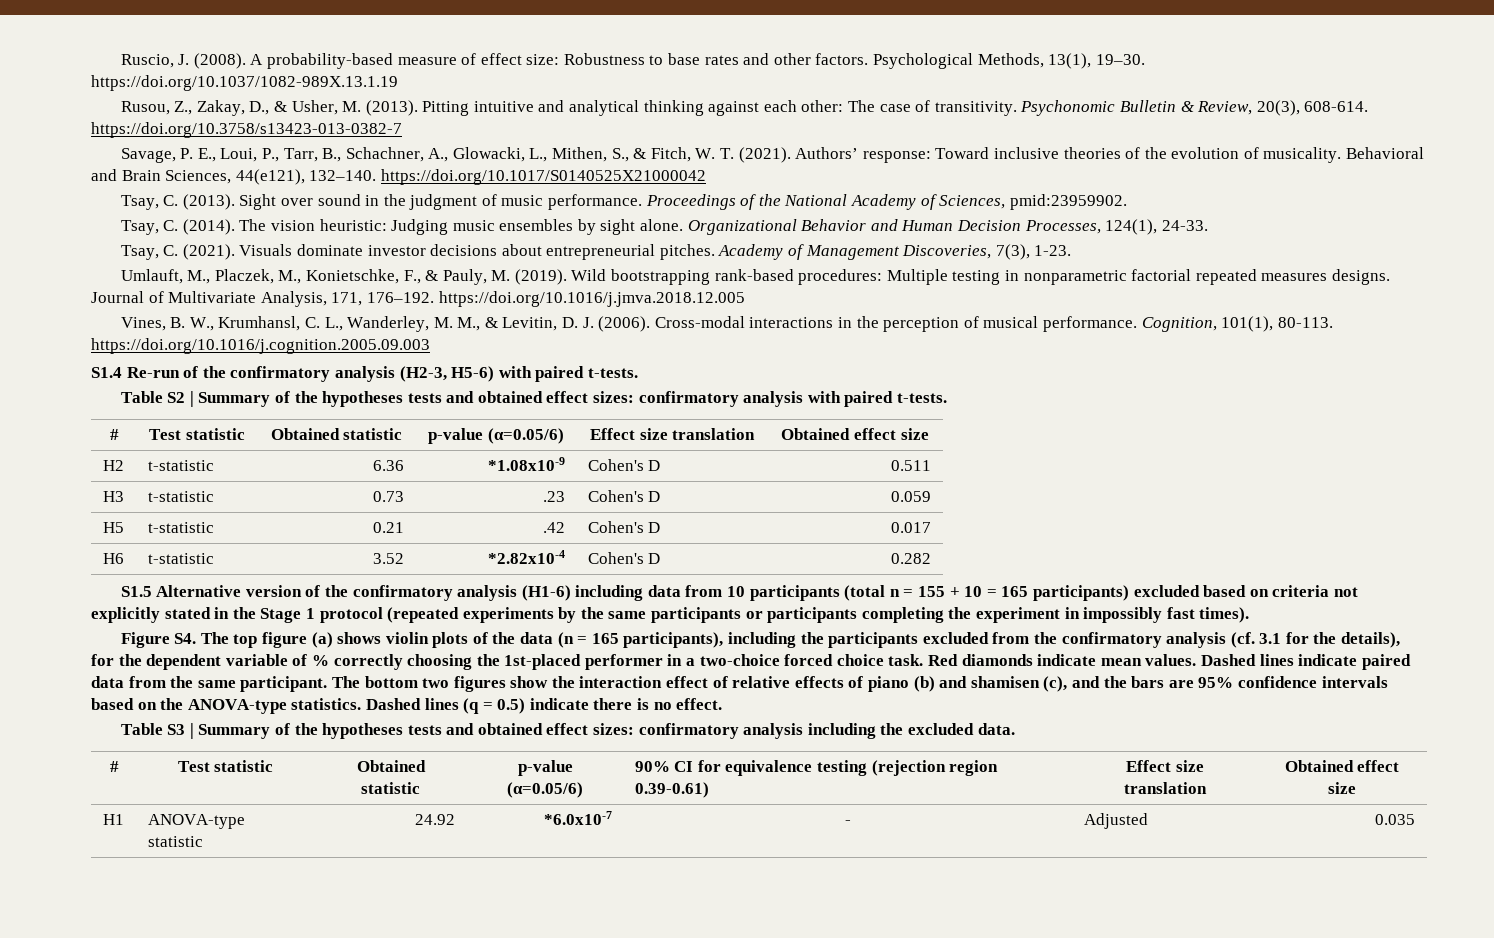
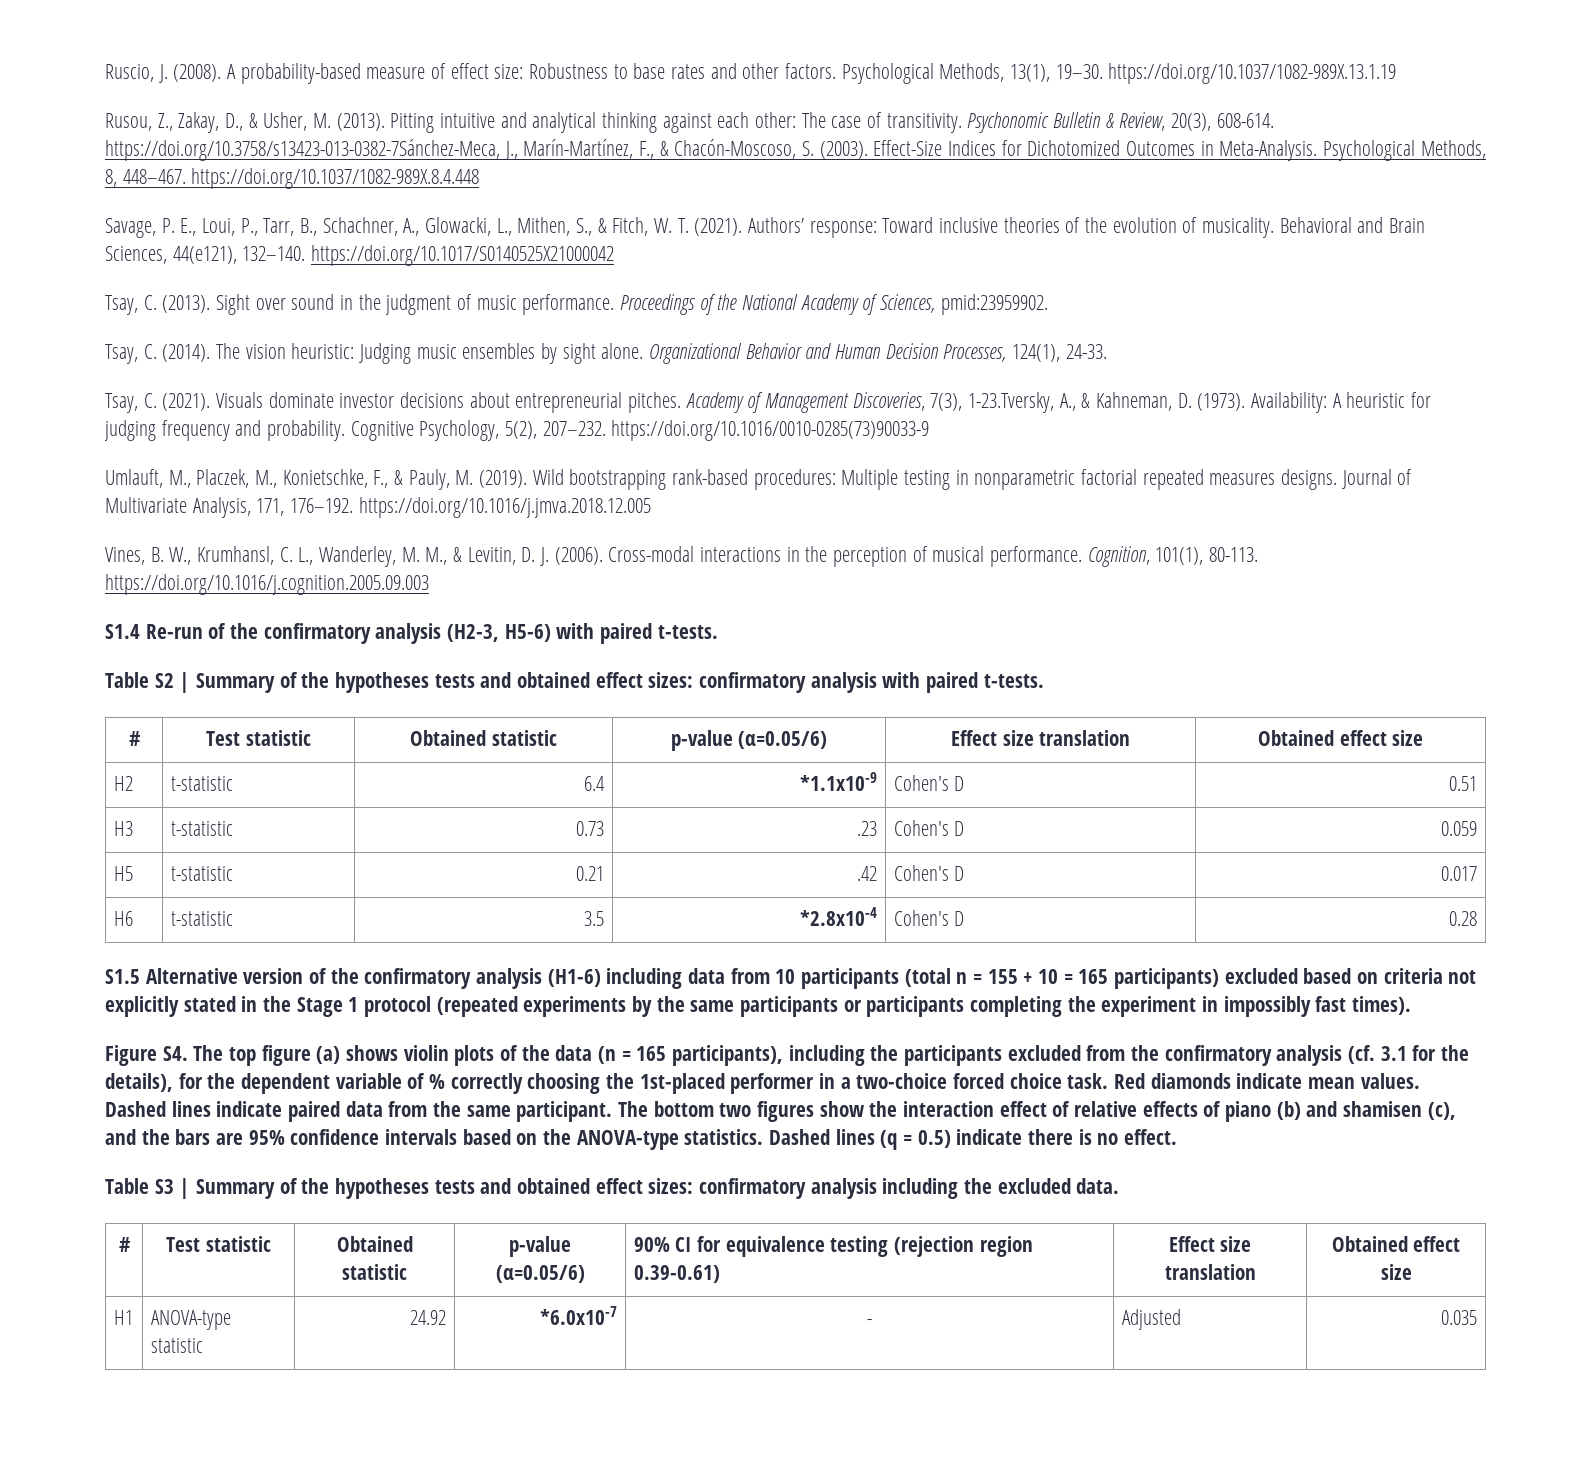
- Psychonomic Bulletin & Review, 20(3), 608-614. https://doi.org/10.3758/s13423-013-0382-7
+ Psychonomic Bulletin & Review, 20(3), 608-614. https://doi.org/10.3758/s13423-013-0382-7Sánchez-Meca, J., Marín-Martínez, F., & Chacón-Moscoso, S. (2003). Effect-Size Indices for Dichotomized Outcomes in Meta-Analysis. Psychological Methods, 8, 448–467. https://doi.org/10.1037/1082-989X.8.4.448
- Academy of Management Discoveries, 7(3), 1-23.
+ Academy of Management Discoveries, 7(3), 1-23.Tversky, A., & Kahneman, D. (1973). Availability: A heuristic for judging frequency and probability. Cognitive Psychology, 5(2), 207–232. https://doi.org/10.1016/0010-0285(73)90033-9
- H2 | t-statistic | 6.36 | *1.08x10-9 | Cohen's D | 0.511
+ H2 | t-statistic | 6.4 | *1.1x10-9 | Cohen's D | 0.51
- H6 | t-statistic | 3.52 | *2.82x10-4 | Cohen's D | 0.282
+ H6 | t-statistic | 3.5 | *2.8x10-4 | Cohen's D | 0.28

